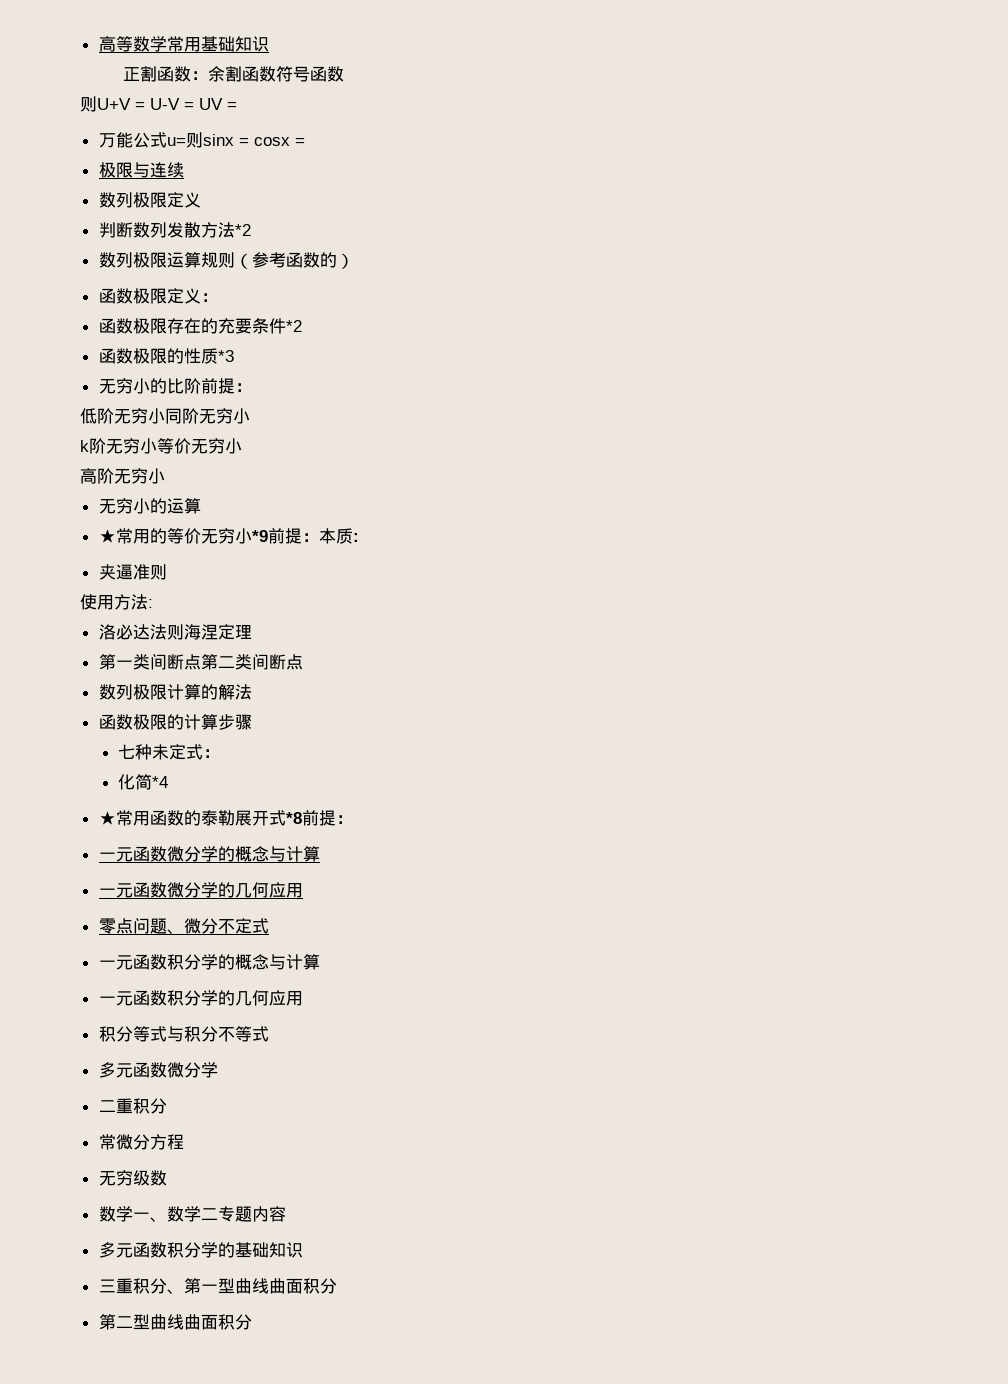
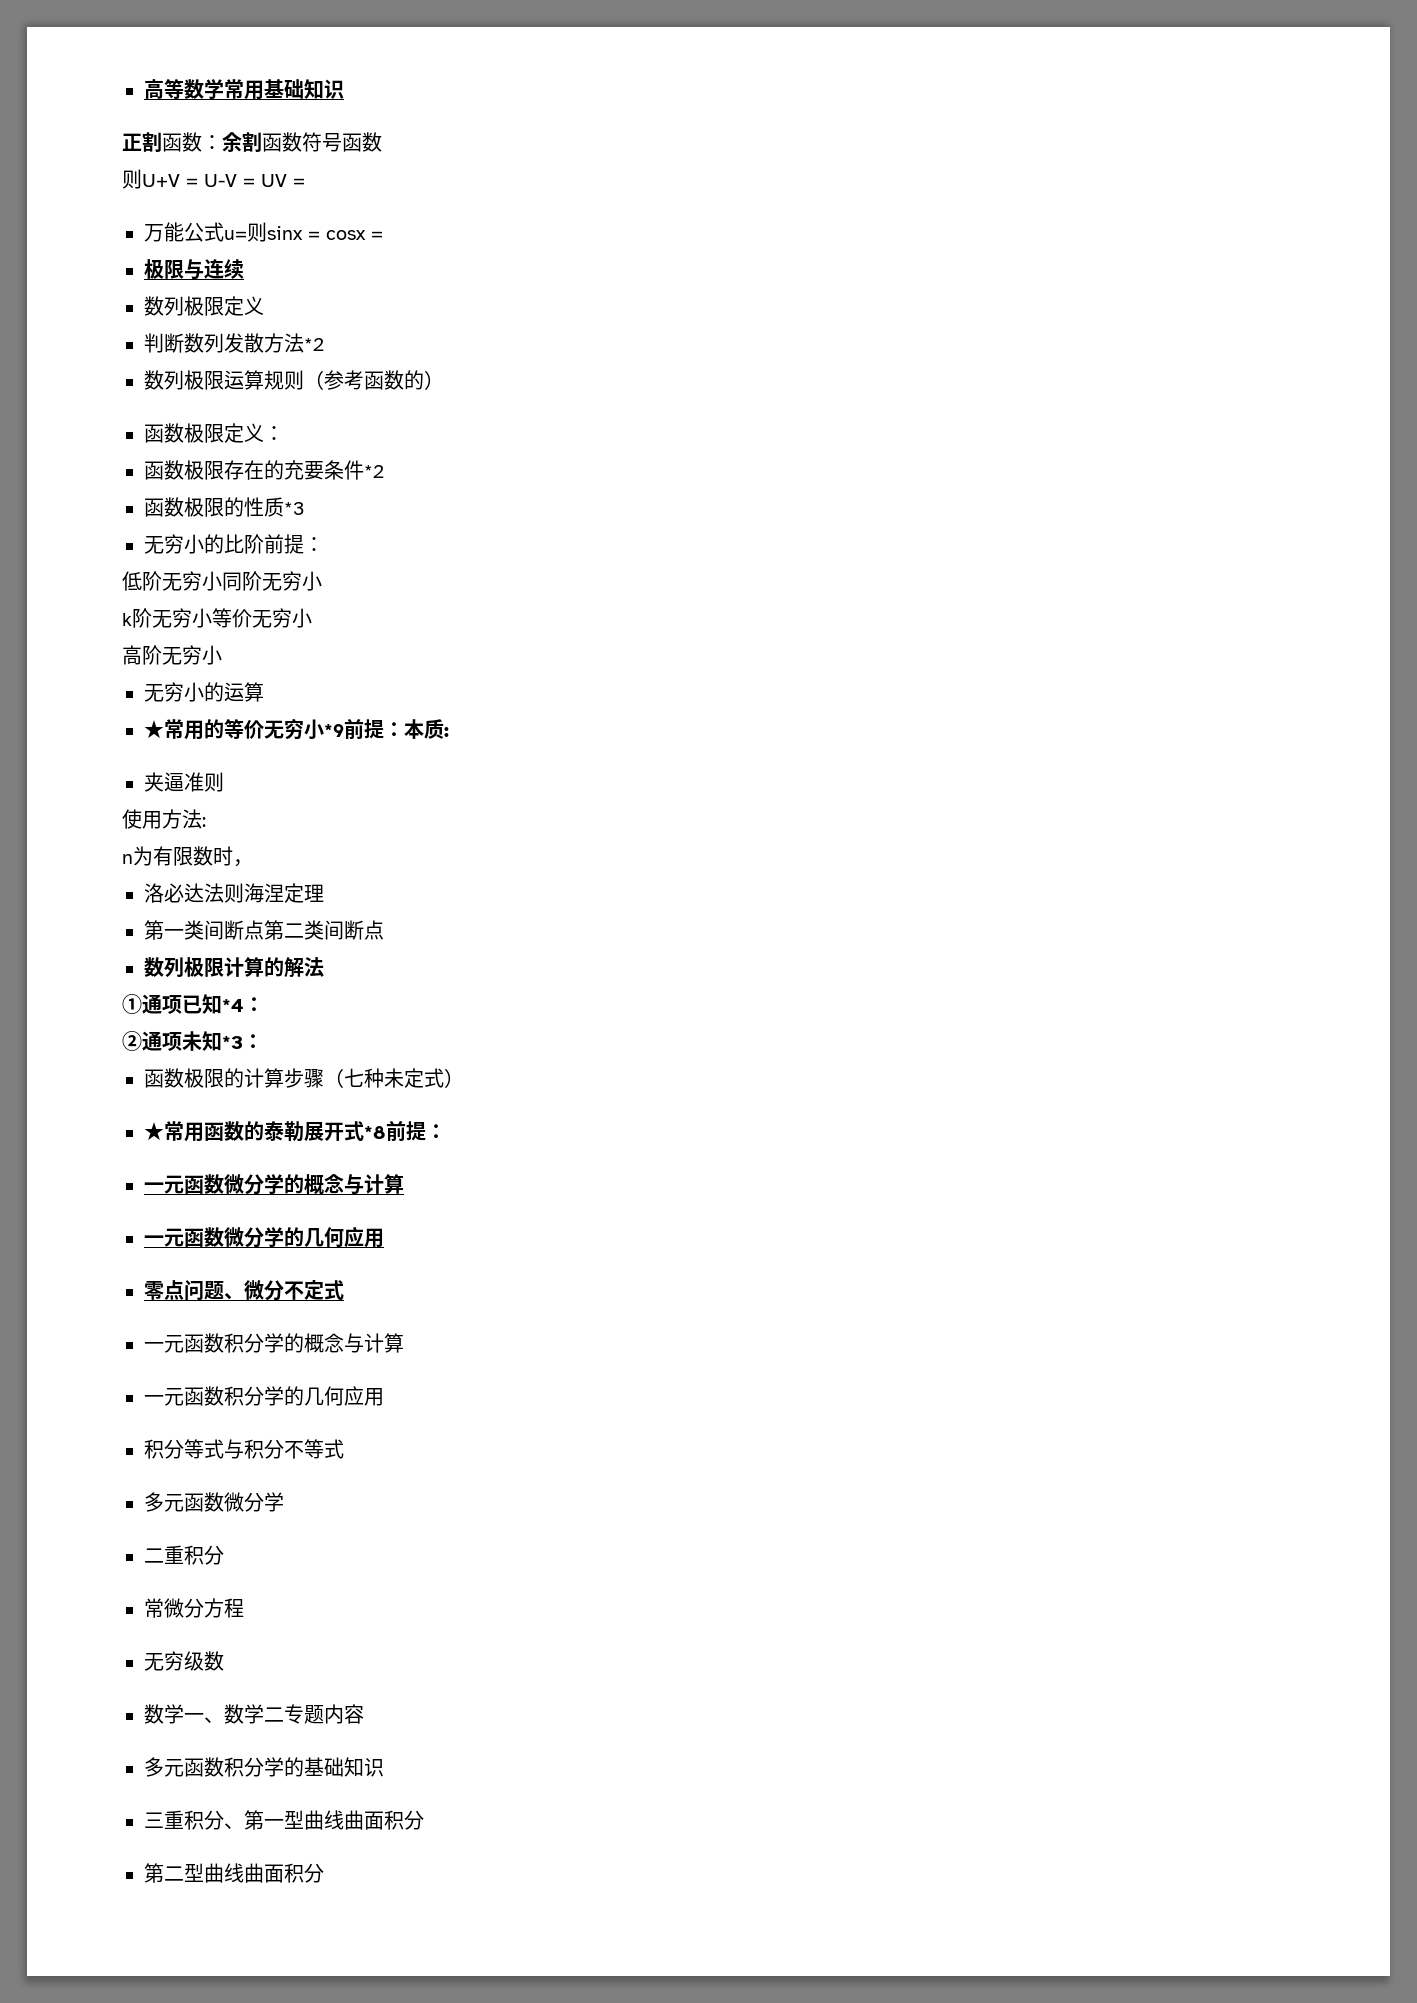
+ n为有限数时，
+ ①通项已知*4：
+ ②通项未知*3：
- 函数极限的计算步骤
- 七种未定式：
- 化简*4
+ 函数极限的计算步骤（七种未定式）

